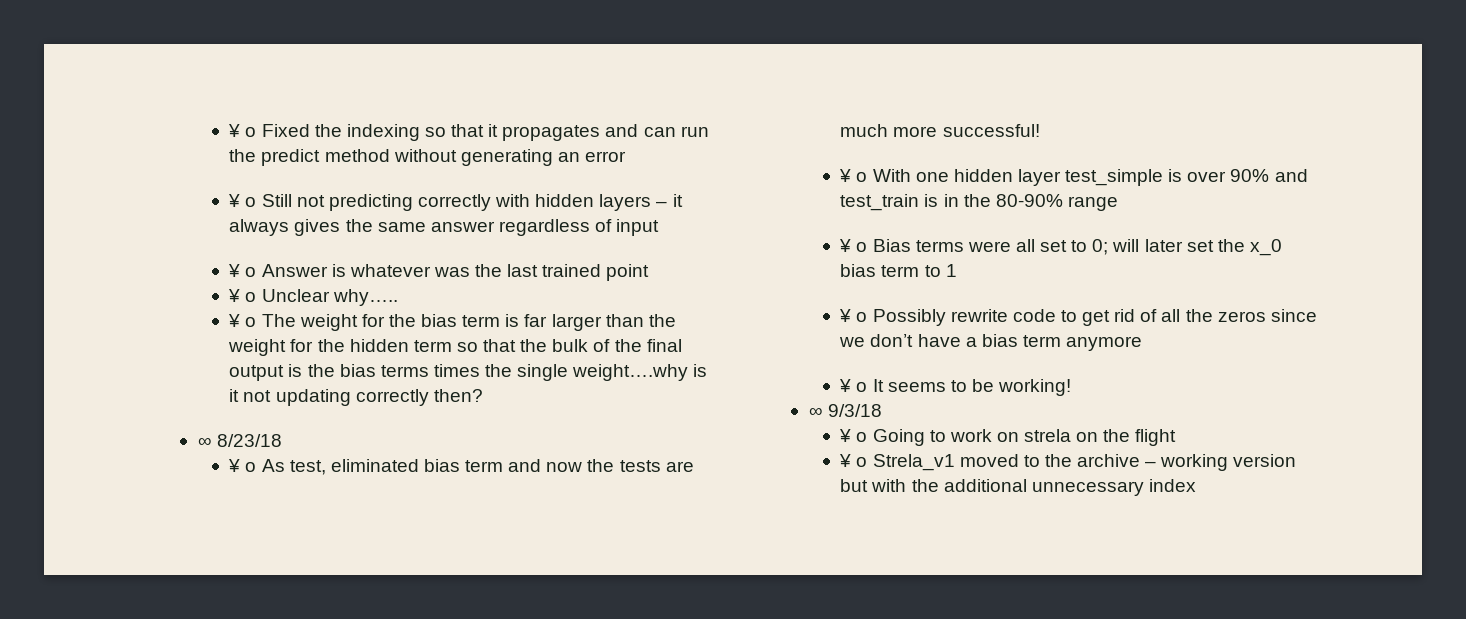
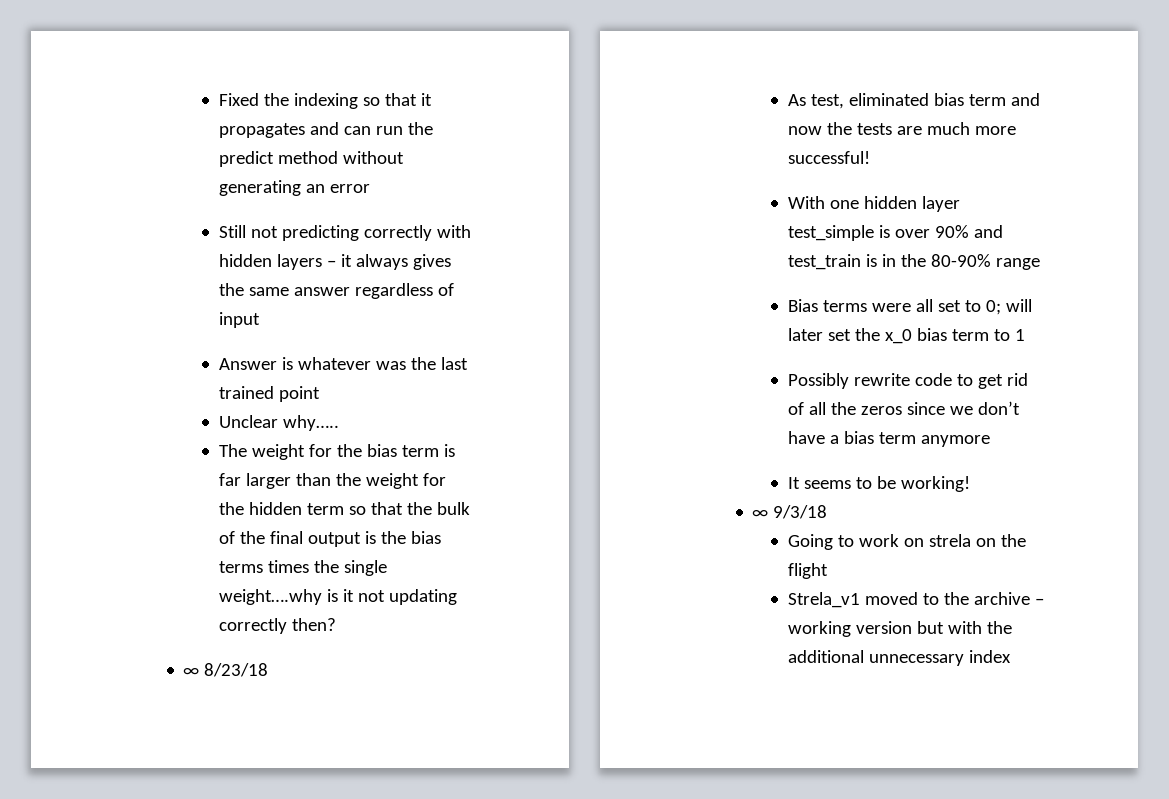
- ¥ o Fixed the indexing so that it propagates and can run the predict method without generating an error
+ Fixed the indexing so that it propagates and can run the predict method without generating an error
- ¥ o Still not predicting correctly with hidden layers – it always gives the same answer regardless of input
+ Still not predicting correctly with hidden layers – it always gives the same answer regardless of input
- ¥ o Answer is whatever was the last trained point
+ Answer is whatever was the last trained point
- ¥ o Unclear why…..
+ Unclear why…..
- ¥ o The weight for the bias term is far larger than the weight for the hidden term so that the bulk of the final output is the bias terms times the single weight….why is it not updating correctly then?
+ The weight for the bias term is far larger than the weight for the hidden term so that the bulk of the final output is the bias terms times the single weight….why is it not updating correctly then?
- ¥ o As test, eliminated bias term and now the tests are much more successful!
+ As test, eliminated bias term and now the tests are much more successful!
- ¥ o With one hidden layer test_simple is over 90% and test_train is in the 80-90% range
+ With one hidden layer test_simple is over 90% and test_train is in the 80-90% range
- ¥ o Bias terms were all set to 0; will later set the x_0 bias term to 1
+ Bias terms were all set to 0; will later set the x_0 bias term to 1
- ¥ o Possibly rewrite code to get rid of all the zeros since we don’t have a bias term anymore
+ Possibly rewrite code to get rid of all the zeros since we don’t have a bias term anymore
- ¥ o It seems to be working!
+ It seems to be working!
- ¥ o Going to work on strela on the flight
+ Going to work on strela on the flight
- ¥ o Strela_v1 moved to the archive – working version but with the additional unnecessary index
+ Strela_v1 moved to the archive – working version but with the additional unnecessary index

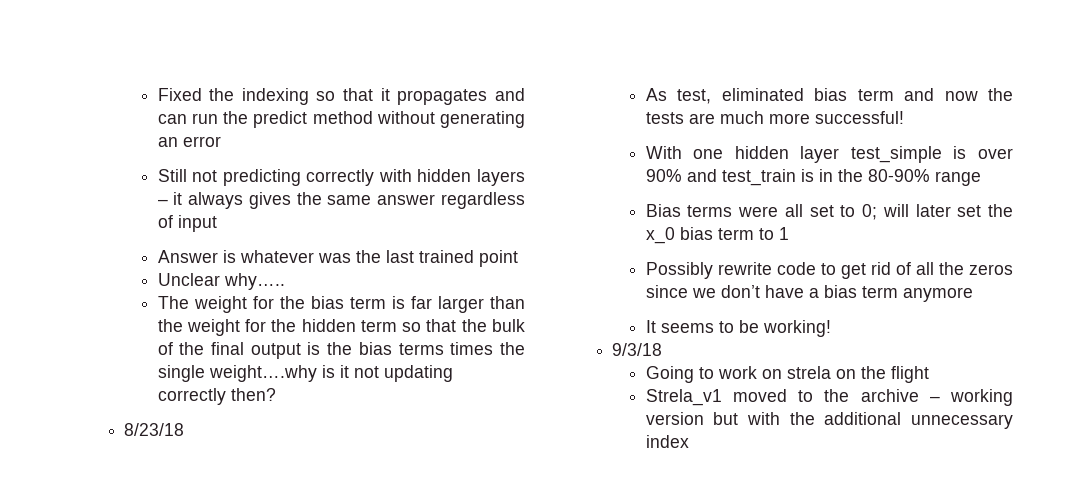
- ∞ 8/23/18
+ 8/23/18
- ∞ 9/3/18
+ 9/3/18

